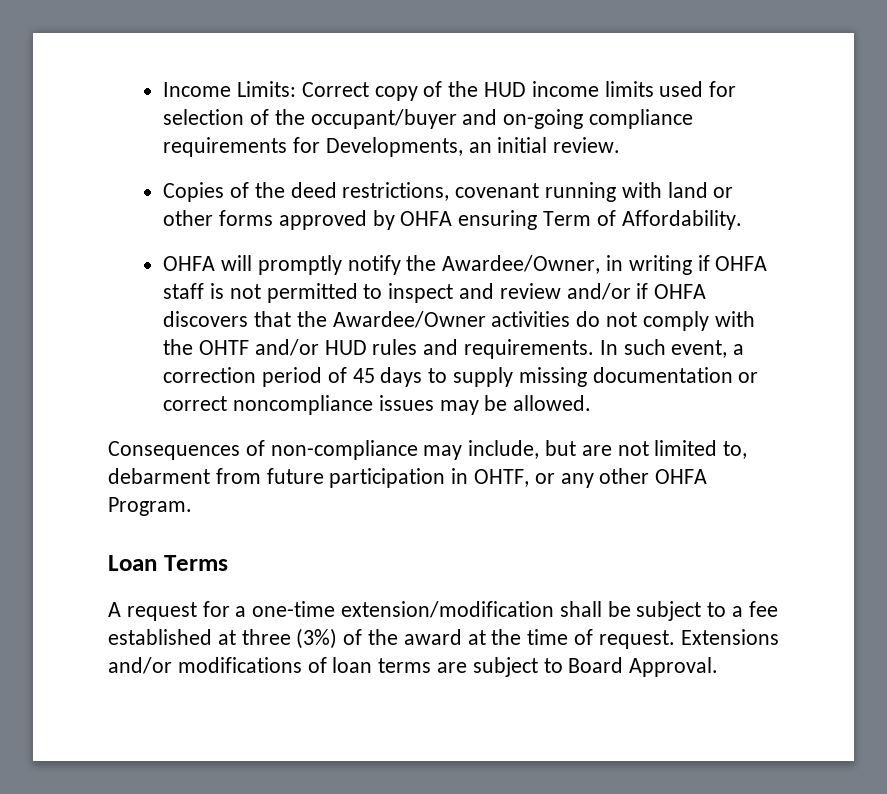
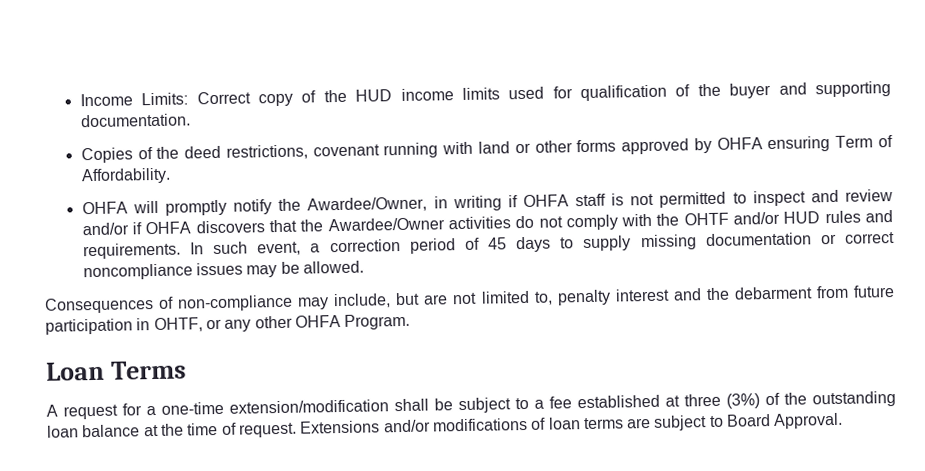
- Income Limits: Correct copy of the HUD income limits used for selection of the occupant/buyer and on-going compliance requirements for Developments, an initial review.
+ Income Limits: Correct copy of the HUD income limits used for qualification of the buyer and supporting documentation.
- Consequences of non-compliance may include, but are not limited to, debarment from future participation in OHTF, or any other OHFA Program.
+ Consequences of non-compliance may include, but are not limited to, penalty interest and the debarment from future participation in OHTF, or any other OHFA Program.
- A request for a one-time extension/modification shall be subject to a fee established at three (3%) of the award at the time of request.
+ A request for a one-time extension/modification shall be subject to a fee established at three (3%) of the outstanding loan balance at the time of request.

